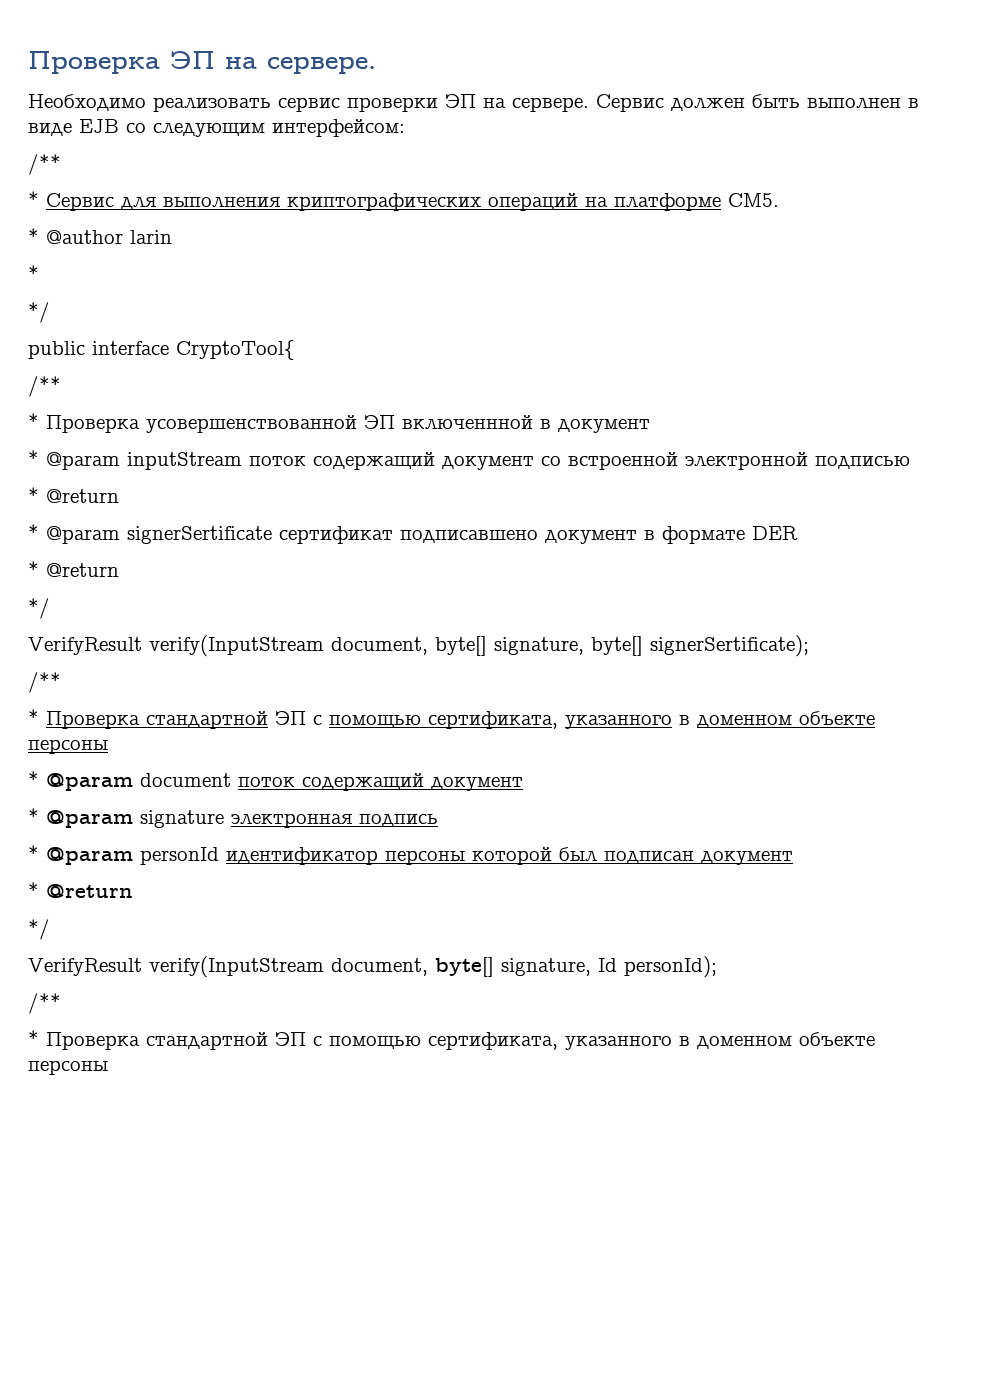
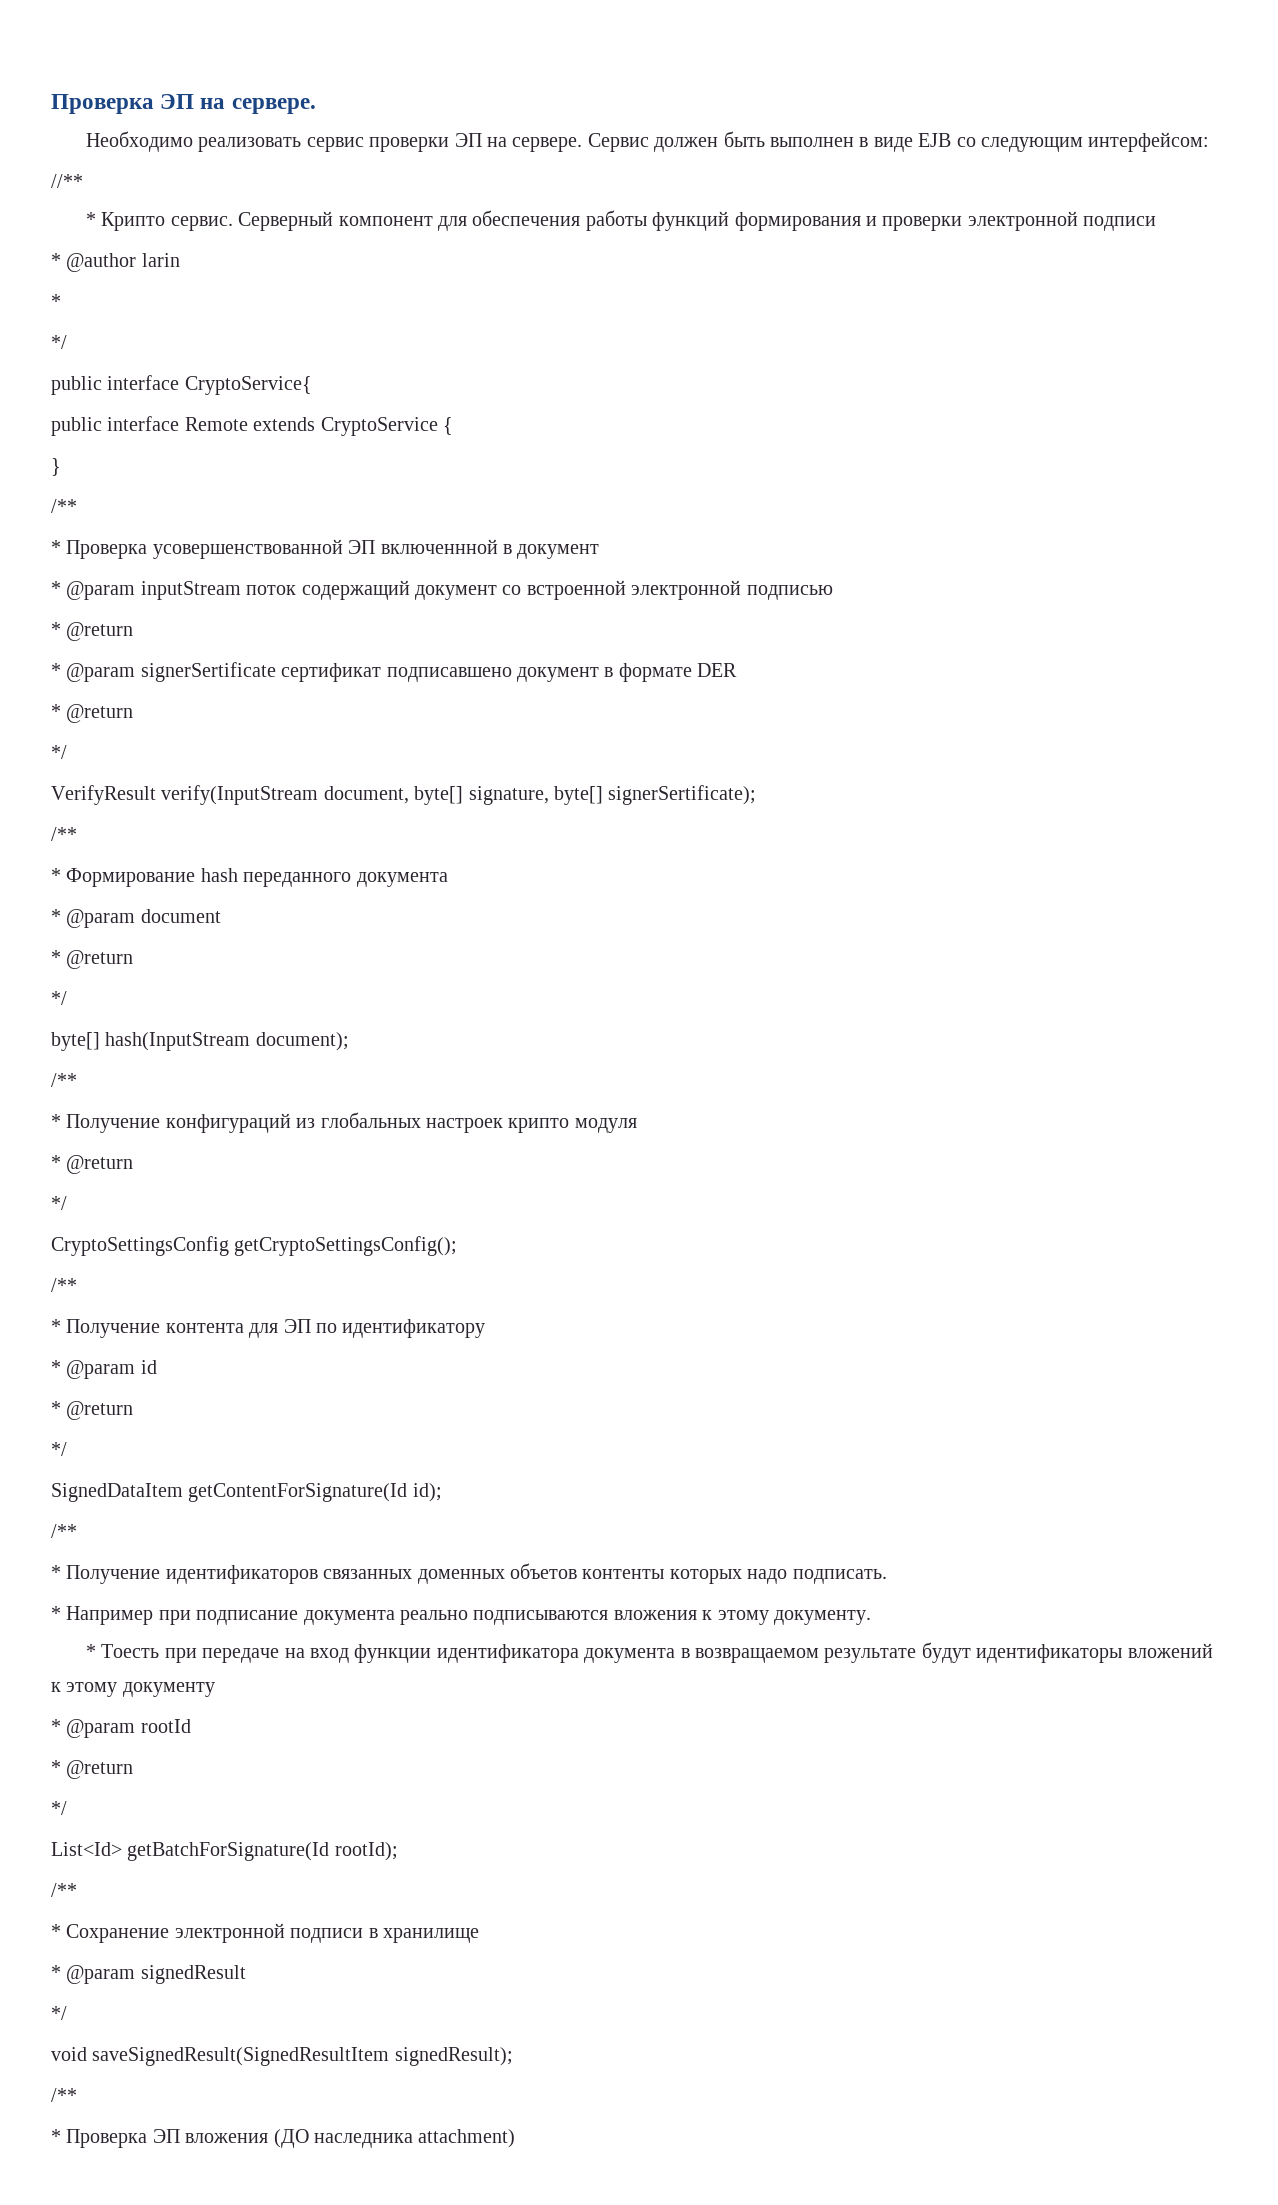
  Сервис должен быть выполнен в виде EJB со следующим интерфейсом:
- /**
- * Сервис для выполнения криптографических операций на платформе CM5.
+ //**
+ * Крипто сервис. Серверный компонент для обеспечения работы функций формирования и проверки электронной подписи
- public interface CryptoTool{
+ public interface CryptoService{
+ public interface Remote extends CryptoService {
+ }
  VerifyResult verify(InputStream document, byte[] signature, byte[] signerSertificate);
  /**
- * Проверка стандартной ЭП с помощью сертификата, указанного в доменном объекте персоны
- * @param document поток содержащий документ
- * @param signature электронная подпись
- * @param personId идентификатор персоны которой был подписан документ
+ * Формирование hash переданного документа
+ * @param document
  * @return
  */
- VerifyResult verify(InputStream document, byte[] signature, Id personId);
+ byte[] hash(InputStream document);
  /**
- * Проверка стандартной ЭП с помощью сертификата, указанного в доменном объекте персоны
+ * Получение конфигураций из глобальных настроек крипто модуля
+ * @return
+ */
+ CryptoSettingsConfig getCryptoSettingsConfig();
+ /**
+ * Получение контента для ЭП по идентификатору
+ * @param id
+ * @return
+ */
+ SignedDataItem getContentForSignature(Id id);
+ /**
+ * Получение идентификаторов связанных доменных объетов контенты которых надо подписать.
+ * Например при подписание документа реально подписываются вложения к этому документу.
+ * Тоесть при передаче на вход функции идентификатора документа в возвращаемом результате будут идентификаторы вложений к этому документу
+ * @param rootId
+ * @return
+ */
+ List<Id> getBatchForSignature(Id rootId);
+ /**
+ * Cохранение электронной подписи в хранилище
+ * @param signedResult
+ */
+ void saveSignedResult(SignedResultItem signedResult);
+ /**
+ * Проверка ЭП вложения (ДО наследника attachment)

